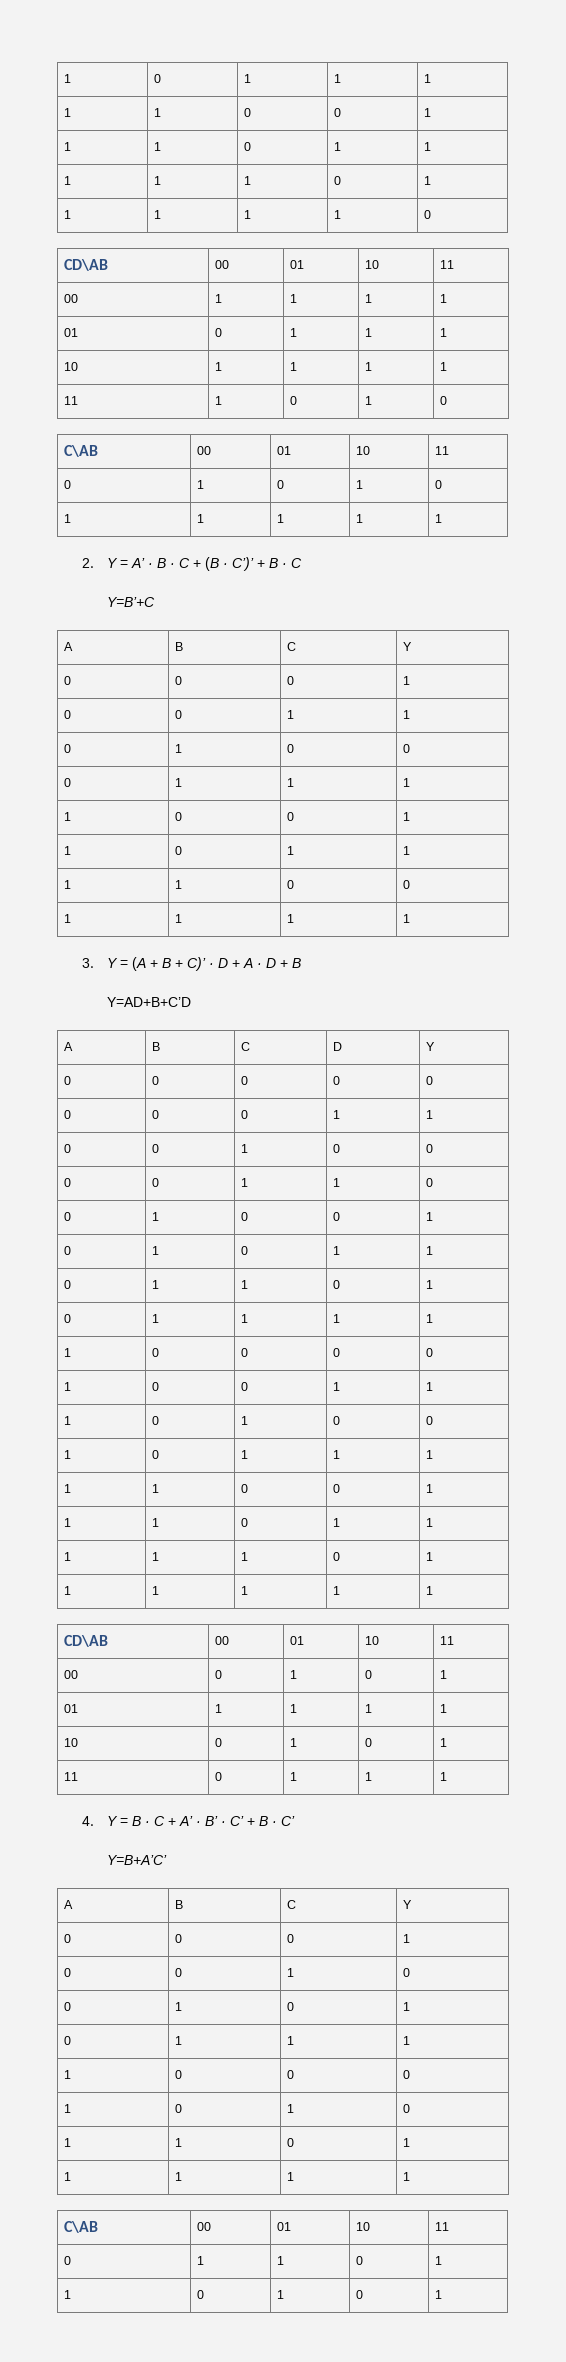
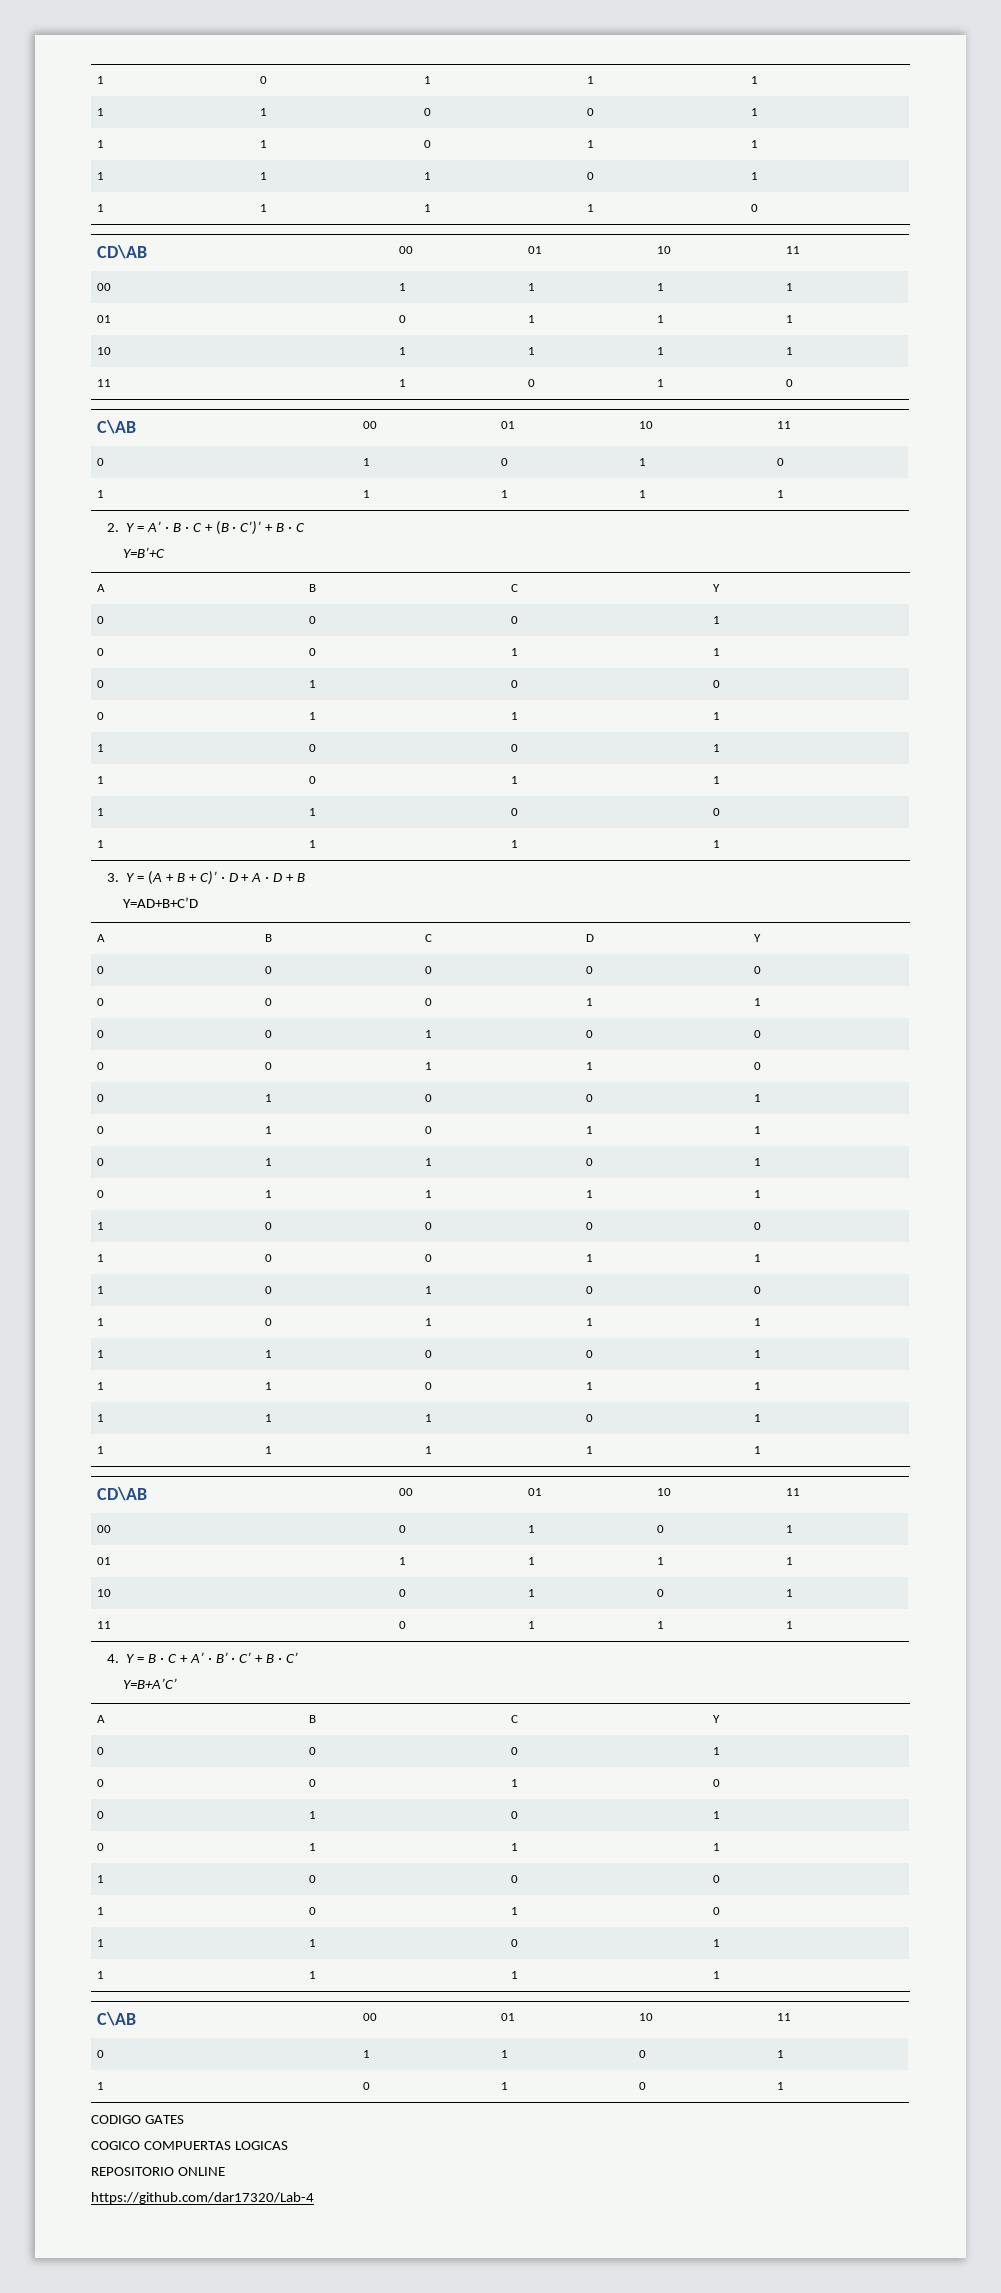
+ CODIGO GATES
+ COGICO COMPUERTAS LOGICAS
+ REPOSITORIO ONLINE
+ https://github.com/dar17320/Lab-4

